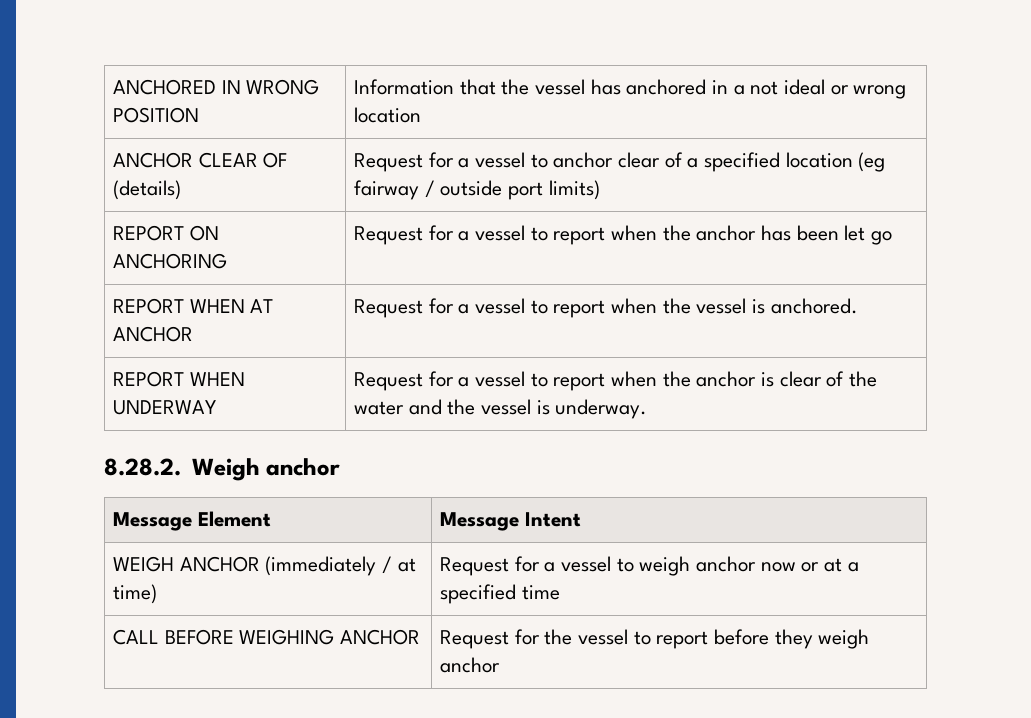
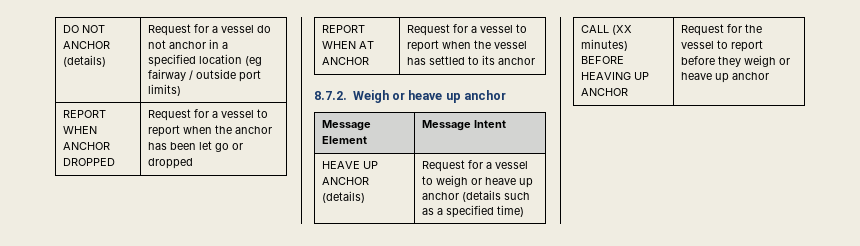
- ANCHORED IN WRONG POSITION | Information that the vessel has anchored in a not ideal or wrong location
- ANCHOR CLEAR OF (details) | Request for a vessel to anchor clear of a specified location (eg fairway / outside port limits)
+ DO NOT ANCHOR (details) | Request for a vessel do not anchor in a specified location (eg fairway / outside port limits)
- REPORT ON ANCHORING | Request for a vessel to report when the anchor has been let go
+ REPORT WHEN ANCHOR DROPPED | Request for a vessel to report when the anchor has been let go or dropped
- REPORT WHEN AT ANCHOR | Request for a vessel to report when the vessel is anchored.
- REPORT WHEN UNDERWAY | Request for a vessel to report when the anchor is clear of the water and the vessel is underway.
- 8.28.2. Weigh anchor
+ REPORT WHEN AT ANCHOR | Request for a vessel to report when the vessel has settled to its anchor
+ 8.7.2. Weigh or heave up anchor
- WEIGH ANCHOR (immediately / at time) | Request for a vessel to weigh anchor now or at a specified time
+ HEAVE UP ANCHOR (details) | Request for a vessel to weigh or heave up anchor (details such as a specified time)
- CALL BEFORE WEIGHING ANCHOR | Request for the vessel to report before they weigh anchor
+ CALL (XX minutes) BEFORE HEAVING UP ANCHOR | Request for the vessel to report before they weigh or heave up anchor

